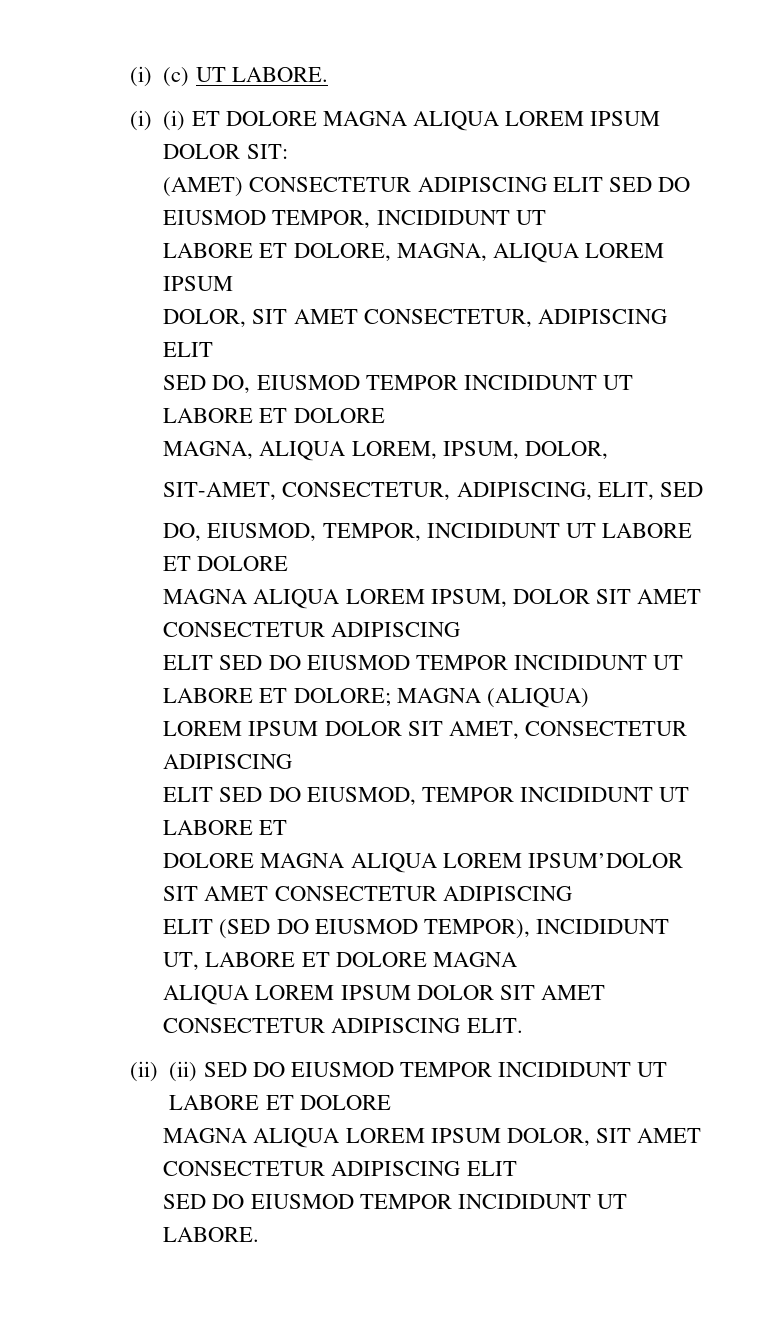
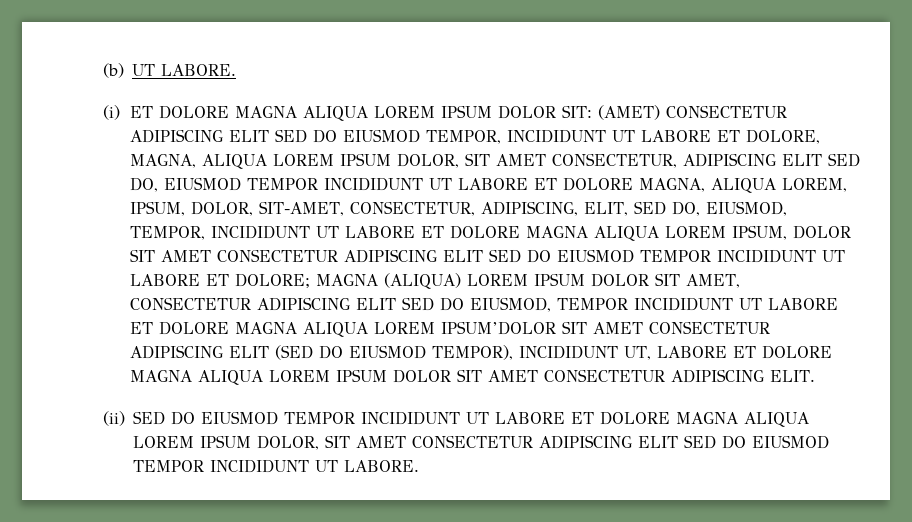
- (i) (c) UT LABORE.
+ (b) UT LABORE.
- (i) (i) ET DOLORE MAGNA ALIQUA LOREM IPSUM DOLOR SIT:
- (AMET) CONSECTETUR ADIPISCING ELIT SED DO EIUSMOD TEMPOR, INCIDIDUNT UT
- LABORE ET DOLORE, MAGNA, ALIQUA LOREM IPSUM
- DOLOR, SIT AMET CONSECTETUR, ADIPISCING ELIT
- SED DO, EIUSMOD TEMPOR INCIDIDUNT UT LABORE ET DOLORE
- MAGNA, ALIQUA LOREM, IPSUM, DOLOR,
- SIT-AMET, CONSECTETUR, ADIPISCING, ELIT, SED
- DO, EIUSMOD, TEMPOR, INCIDIDUNT UT LABORE ET DOLORE
- MAGNA ALIQUA LOREM IPSUM, DOLOR SIT AMET CONSECTETUR ADIPISCING
- ELIT SED DO EIUSMOD TEMPOR INCIDIDUNT UT LABORE ET DOLORE;
+ (i) ET DOLORE MAGNA ALIQUA LOREM IPSUM DOLOR SIT: (AMET) CONSECTETUR ADIPISCING ELIT SED DO EIUSMOD TEMPOR, INCIDIDUNT UT LABORE ET DOLORE, MAGNA, ALIQUA LOREM IPSUM DOLOR, SIT AMET CONSECTETUR, ADIPISCING ELIT SED DO, EIUSMOD TEMPOR INCIDIDUNT UT LABORE ET DOLORE MAGNA, ALIQUA LOREM, IPSUM, DOLOR, SIT-AMET, CONSECTETUR, ADIPISCING, ELIT, SED DO, EIUSMOD, TEMPOR, INCIDIDUNT UT LABORE ET DOLORE MAGNA ALIQUA LOREM IPSUM, DOLOR SIT AMET CONSECTETUR ADIPISCING ELIT SED DO EIUSMOD TEMPOR INCIDIDUNT UT LABORE ET DOLORE;
- MAGNA (ALIQUA)
- LOREM IPSUM DOLOR SIT AMET, CONSECTETUR ADIPISCING
- ELIT SED DO EIUSMOD, TEMPOR INCIDIDUNT UT LABORE ET
- DOLORE MAGNA ALIQUA LOREM IPSUM’DOLOR SIT AMET CONSECTETUR ADIPISCING
- ELIT (SED DO EIUSMOD TEMPOR), INCIDIDUNT UT, LABORE ET DOLORE MAGNA
- ALIQUA LOREM IPSUM DOLOR SIT AMET CONSECTETUR ADIPISCING ELIT.
+ MAGNA (ALIQUA) LOREM IPSUM DOLOR SIT AMET, CONSECTETUR ADIPISCING ELIT SED DO EIUSMOD, TEMPOR INCIDIDUNT UT LABORE ET DOLORE MAGNA ALIQUA LOREM IPSUM’DOLOR SIT AMET CONSECTETUR ADIPISCING ELIT (SED DO EIUSMOD TEMPOR), INCIDIDUNT UT, LABORE ET DOLORE MAGNA ALIQUA LOREM IPSUM DOLOR SIT AMET CONSECTETUR ADIPISCING ELIT.
- (ii) (ii) SED DO EIUSMOD TEMPOR INCIDIDUNT UT LABORE ET DOLORE
- MAGNA ALIQUA LOREM IPSUM DOLOR, SIT AMET CONSECTETUR ADIPISCING ELIT
- SED DO EIUSMOD TEMPOR INCIDIDUNT UT LABORE.
+ (ii) SED DO EIUSMOD TEMPOR INCIDIDUNT UT LABORE ET DOLORE MAGNA ALIQUA LOREM IPSUM DOLOR, SIT AMET CONSECTETUR ADIPISCING ELIT SED DO EIUSMOD TEMPOR INCIDIDUNT UT LABORE.

